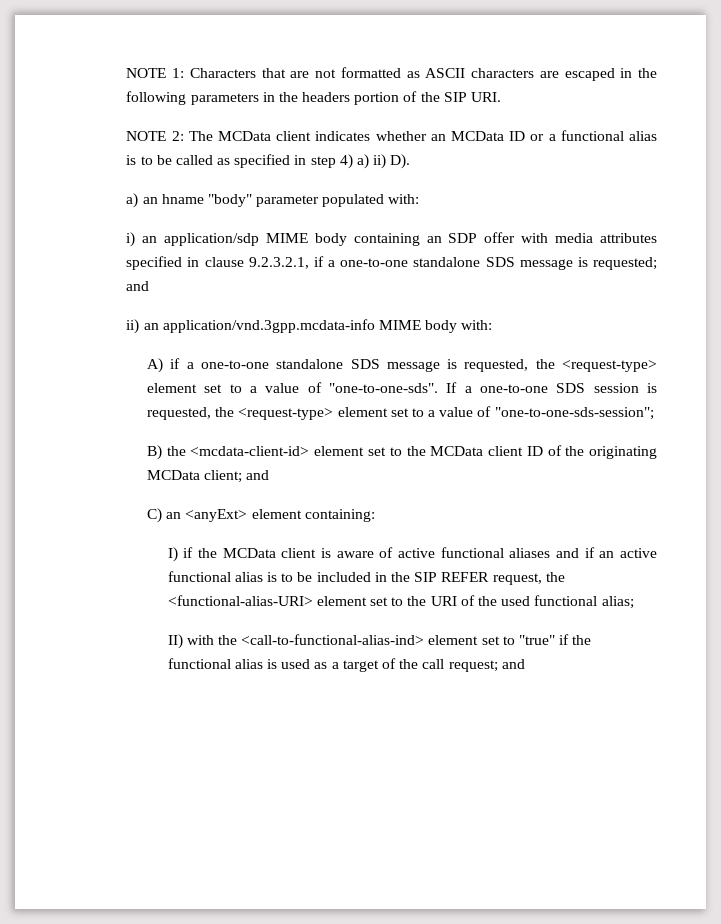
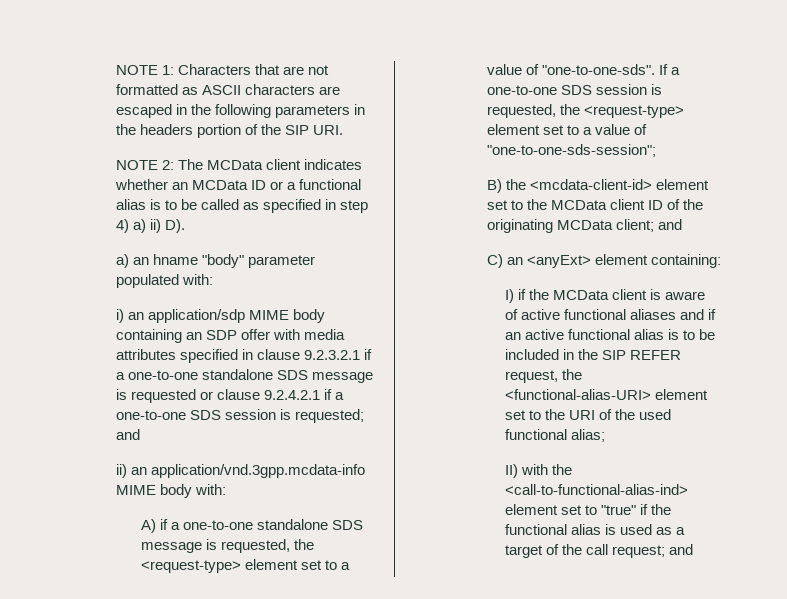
- i) an application/sdp MIME body containing an SDP offer with media attributes specified in clause 9.2.3.2.1, if a one-to-one standalone SDS message is requested; and
+ i) an application/sdp MIME body containing an SDP offer with media attributes specified in clause 9.2.3.2.1 if a one-to-one standalone SDS message is requested or clause 9.2.4.2.1 if a one-to-one SDS session is requested; and

